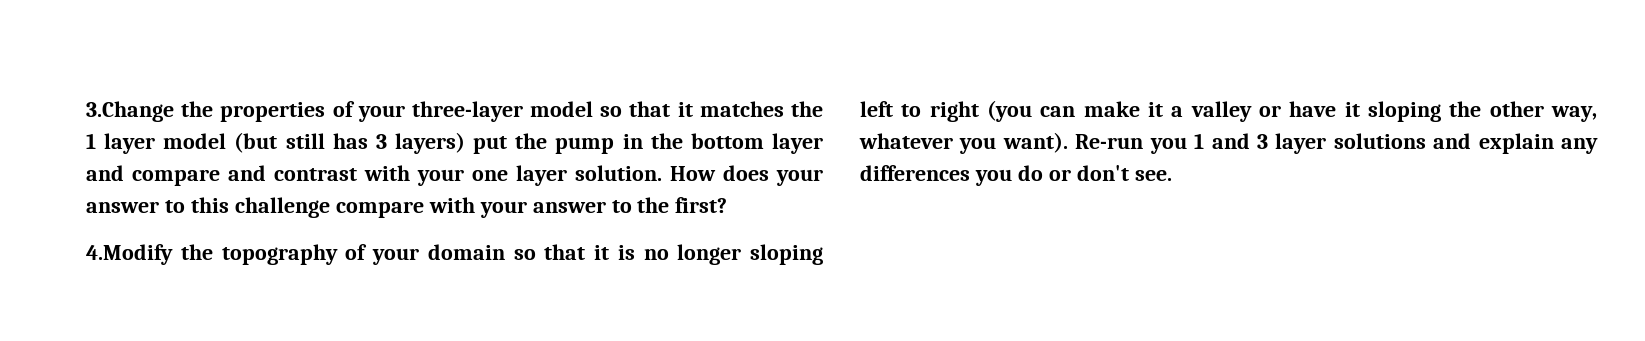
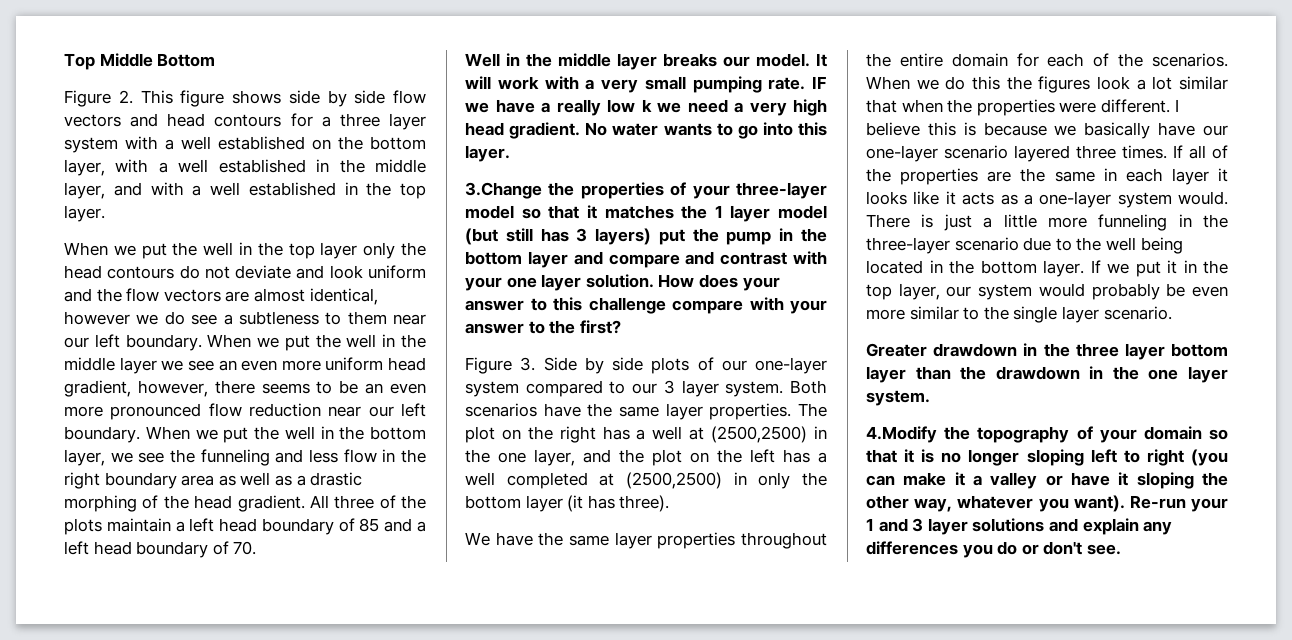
+ Top Middle Bottom
+ Figure 2. This figure shows side by side flow vectors and head contours for a three layer system with a well established on the bottom layer, with a well established in the middle layer, and with a well established in the top layer.
+ When we put the well in the top layer only the head contours do not deviate and look uniform and the flow vectors are almost identical, however we do see a subtleness to them near our left boundary. When we put the well in the middle layer we see an even more uniform head gradient, however, there seems to be an even more pronounced flow reduction near our left boundary. When we put the well in the bottom layer, we see the funneling and less flow in the right boundary area as well as a drastic morphing of the head gradient. All three of the plots maintain a left head boundary of 85 and a left head boundary of 70.
+ Well in the middle layer breaks our model. It will work with a very small pumping rate. IF we have a really low k we need a very high head gradient. No water wants to go into this layer.
+ Figure 3. Side by side plots of our one-layer system compared to our 3 layer system. Both scenarios have the same layer properties. The plot on the right has a well at (2500,2500) in the one layer, and the plot on the left has a well completed at (2500,2500) in only the bottom layer (it has three).
+ We have the same layer properties throughout the entire domain for each of the scenarios. When we do this the figures look a lot similar that when the properties were different. I believe this is because we basically have our one-layer scenario layered three times. If all of the properties are the same in each layer it looks like it acts as a one-layer system would. There is just a little more funneling in the three-layer scenario due to the well being located in the bottom layer. If we put it in the top layer, our system would probably be even more similar to the single layer scenario.
+ Greater drawdown in the three layer bottom layer than the drawdown in the one layer system.
- Re-run you 1 and 3 layer solutions and explain any differences you do or don't see.
+ Re-run your 1 and 3 layer solutions and explain any differences you do or don't see.

